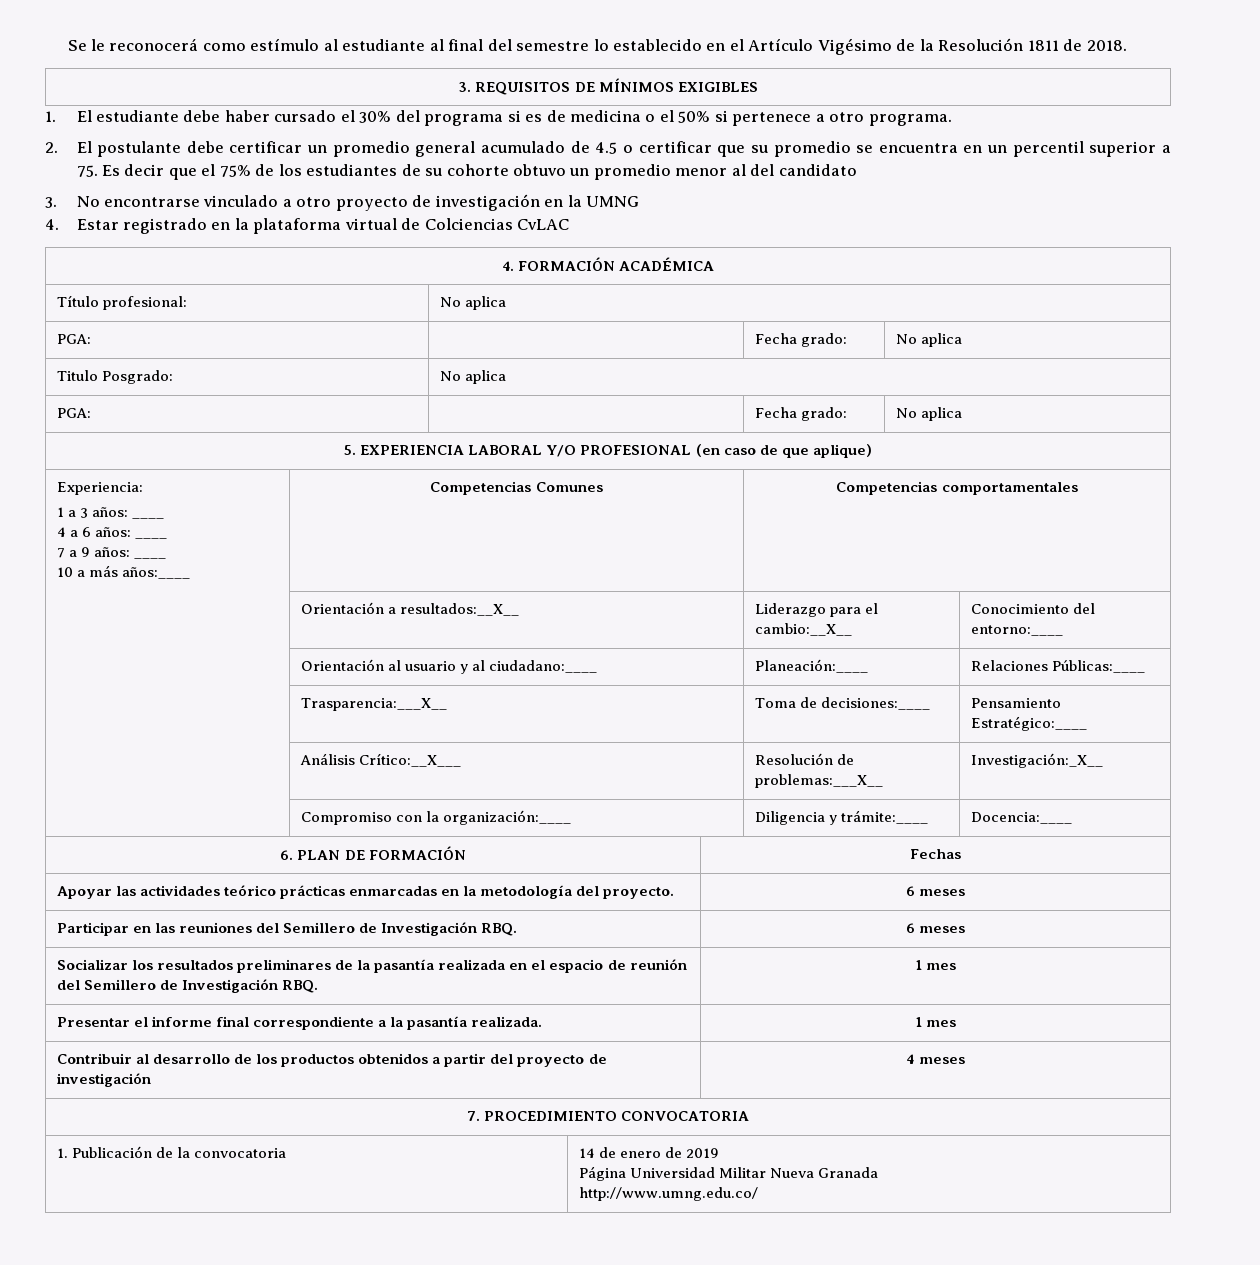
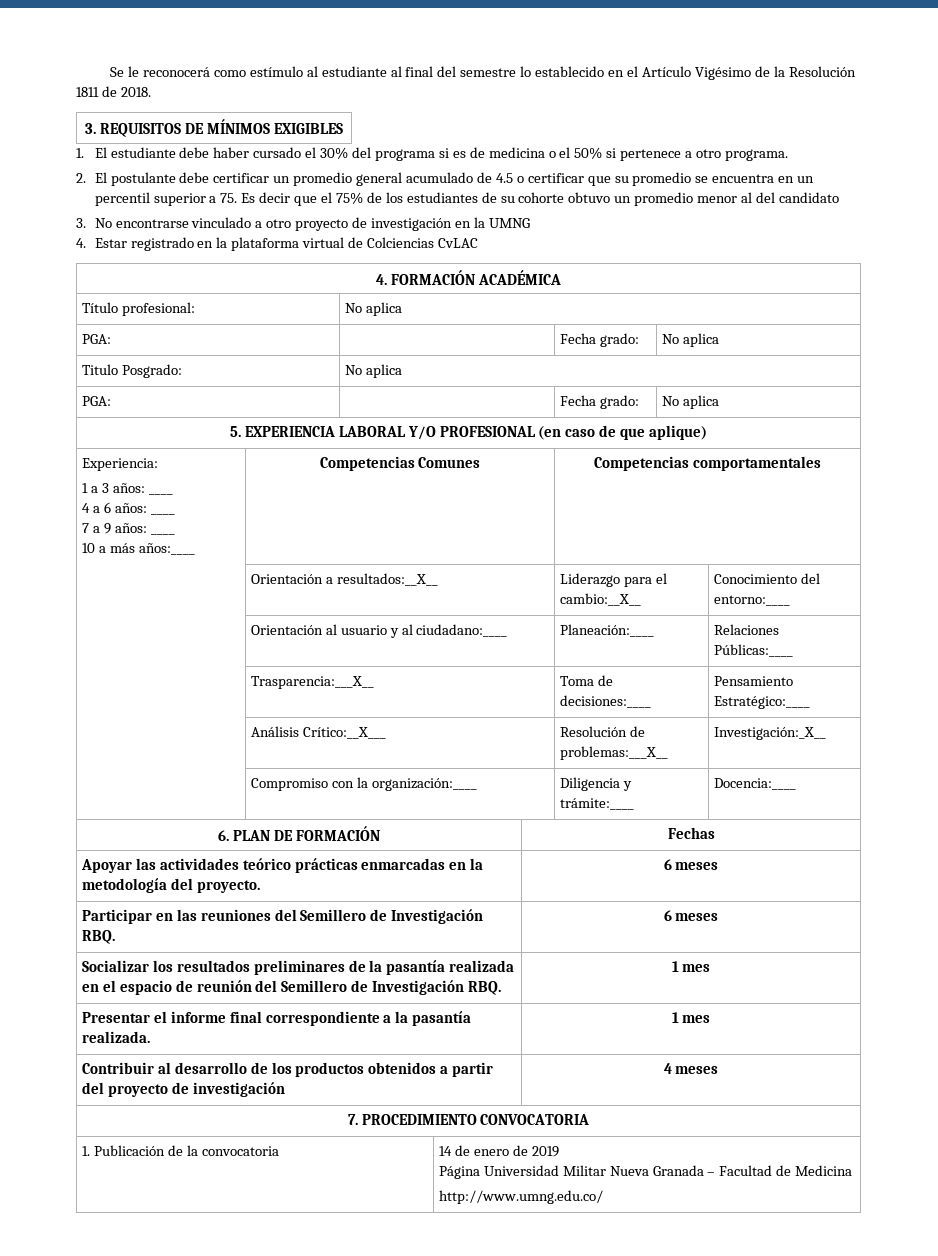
  1. Publicación de la convocatoria | 14 de enero de 2019
- Página Universidad Militar Nueva Granada
+ Página Universidad Militar Nueva Granada – Facultad de Medicina

